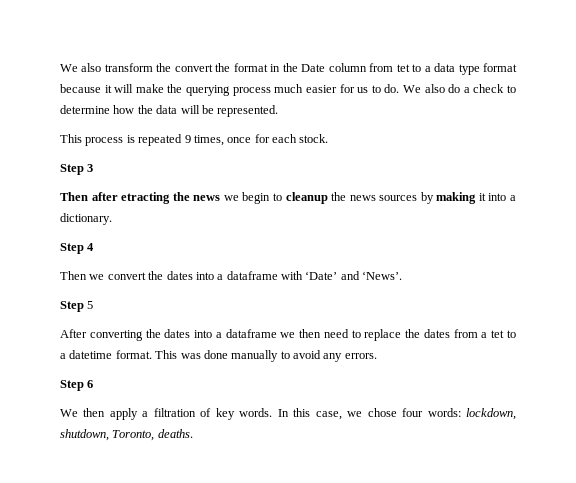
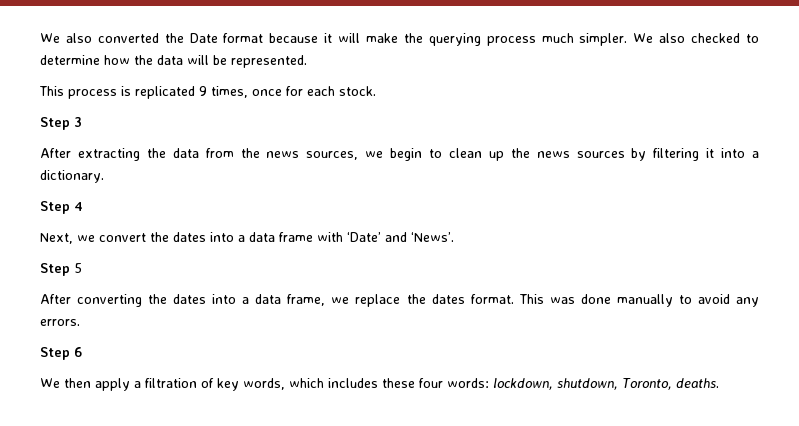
- We also transform the convert the format in the Date column from tet to a data type format because it will make the querying process much easier for us to do. We also do a check to determine how the data will be represented.
+ We also converted the Date format because it will make the querying process much simpler. We also checked to determine how the data will be represented.
- This process is repeated 9 times, once for each stock.
+ This process is replicated 9 times, once for each stock.
- Then after etracting the news we begin to cleanup the news sources by making it into a dictionary.
+ After extracting the data from the news sources, we begin to clean up the news sources by filtering it into a dictionary.
- Then we convert the dates into a dataframe with ‘Date’ and ‘News’.
+ Next, we convert the dates into a data frame with ‘Date’ and ‘News’.
- After converting the dates into a dataframe we then need to replace the dates from a tet to a datetime format.
+ After converting the dates into a data frame, we replace the dates format.
- We then apply a filtration of key words. In this case, we chose four words: lockdown, shutdown, Toronto, deaths.
+ We then apply a filtration of key words, which includes these four words: lockdown, shutdown, Toronto, deaths.

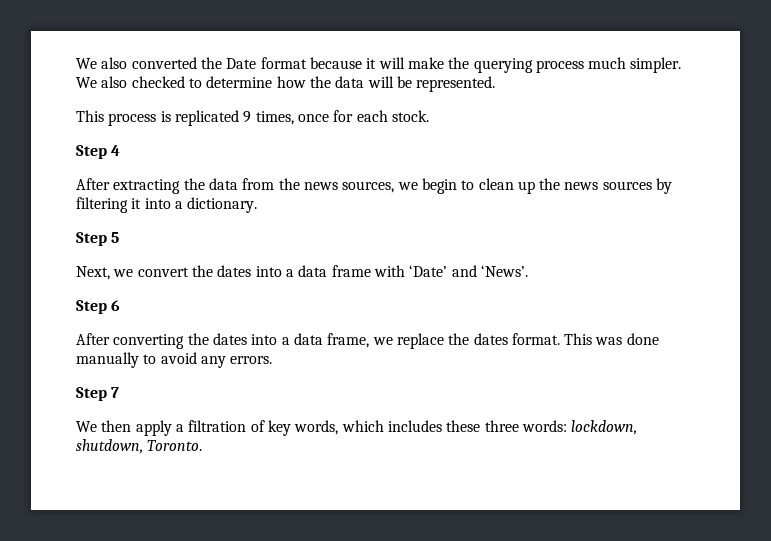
- Step 3
+ Step 4
- Step 4
+ Step 5
- Step 5
+ Step 6
- Step 6
+ Step 7
- We then apply a filtration of key words, which includes these four words: lockdown, shutdown, Toronto, deaths.
+ We then apply a filtration of key words, which includes these three words: lockdown, shutdown, Toronto.

